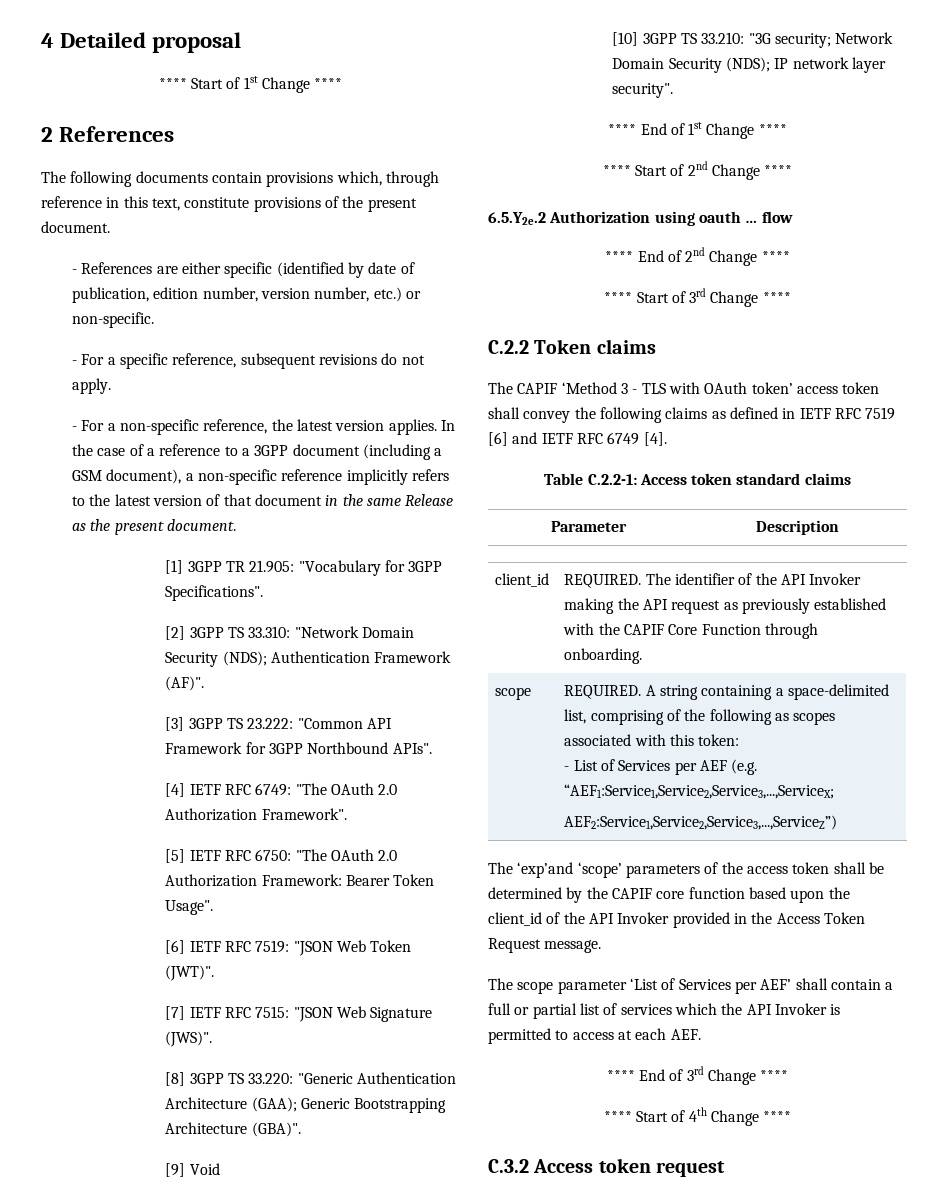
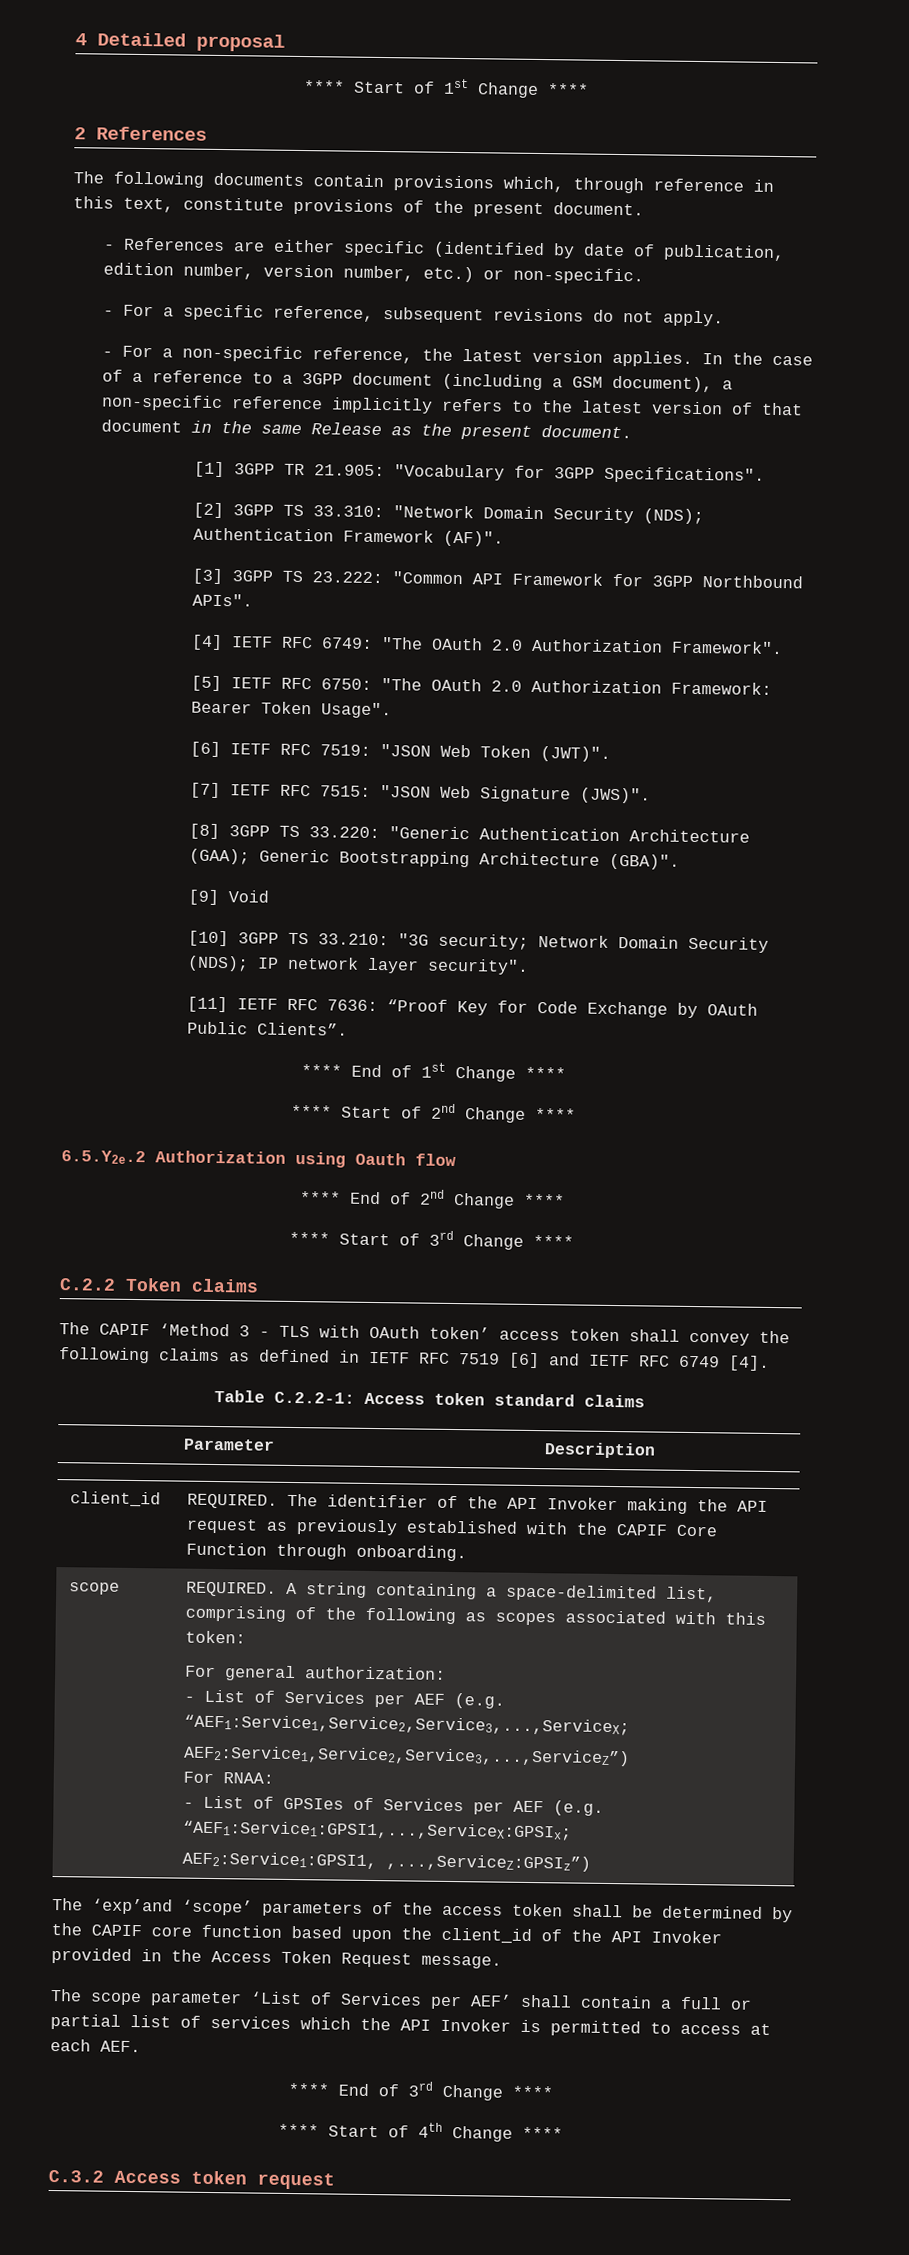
+ [11] IETF RFC 7636: “Proof Key for Code Exchange by OAuth Public Clients”.
- 6.5.Y2e.2 Authorization using oauth … flow
+ 6.5.Y2e.2 Authorization using Oauth flow
+ For general authorization:
+ For RNAA:
+ - List of GPSIes of Services per AEF (e.g. “AEF1:Service1:GPSI1,...,ServiceX:GPSIx;
+ AEF2:Service1:GPSI1, ,...,ServiceZ:GPSIz”)

